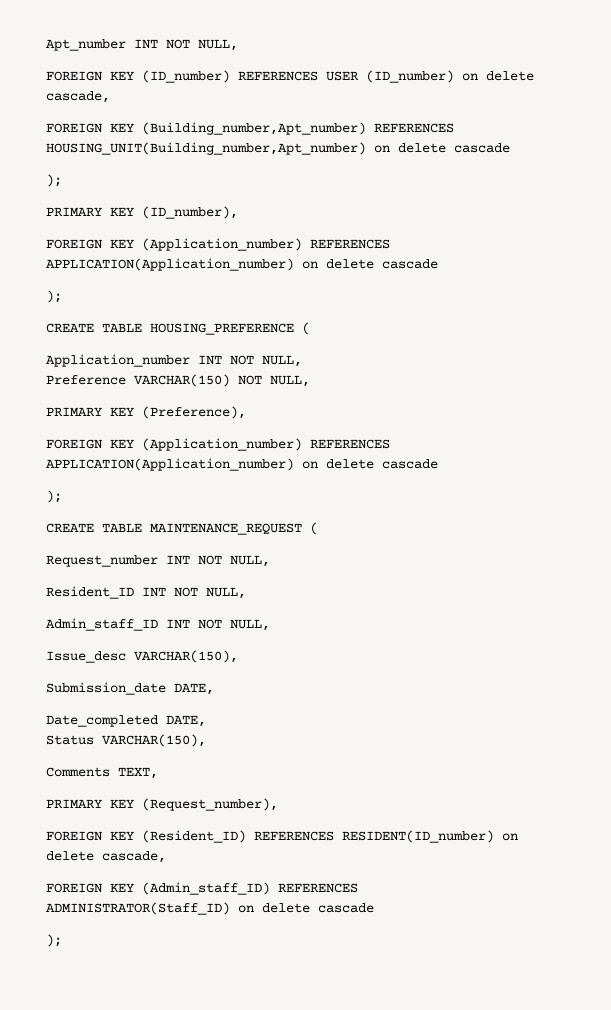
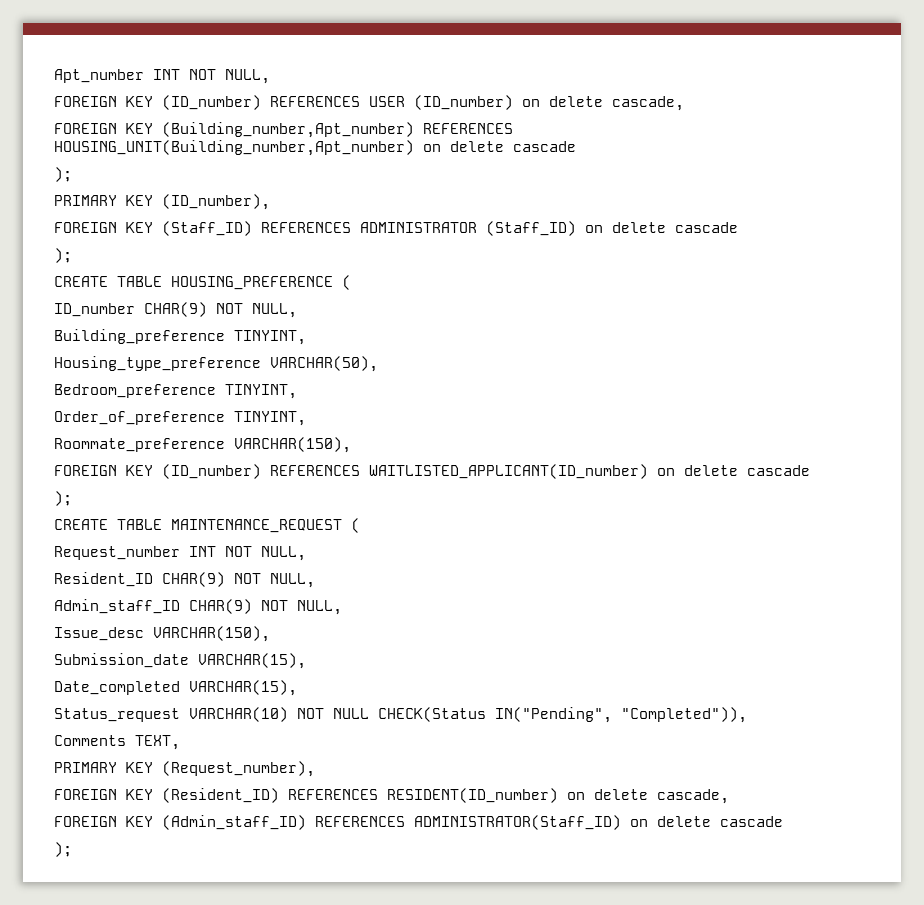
  PRIMARY KEY (ID_number),
- FOREIGN KEY (Application_number) REFERENCES APPLICATION(Application_number) on delete cascade
+ FOREIGN KEY (Staff_ID) REFERENCES ADMINISTRATOR (Staff_ID) on delete cascade
- Application_number INT NOT NULL,
- Preference VARCHAR(150) NOT NULL,
- PRIMARY KEY (Preference),
- FOREIGN KEY (Application_number) REFERENCES APPLICATION(Application_number) on delete cascade
+ ID_number CHAR(9) NOT NULL,
+ Building_preference TINYINT,
+ Housing_type_preference VARCHAR(50),
+ Bedroom_preference TINYINT,
+ Order_of_preference TINYINT,
+ Roommate_preference VARCHAR(150),
+ FOREIGN KEY (ID_number) REFERENCES WAITLISTED_APPLICANT(ID_number) on delete cascade
- Resident_ID INT NOT NULL,
+ Resident_ID CHAR(9) NOT NULL,
- Admin_staff_ID INT NOT NULL,
+ Admin_staff_ID CHAR(9) NOT NULL,
- Submission_date DATE,
+ Submission_date VARCHAR(15),
- Date_completed DATE,
- Status VARCHAR(150),
+ Date_completed VARCHAR(15),
+ Status_request VARCHAR(10) NOT NULL CHECK(Status IN("Pending", "Completed")),

